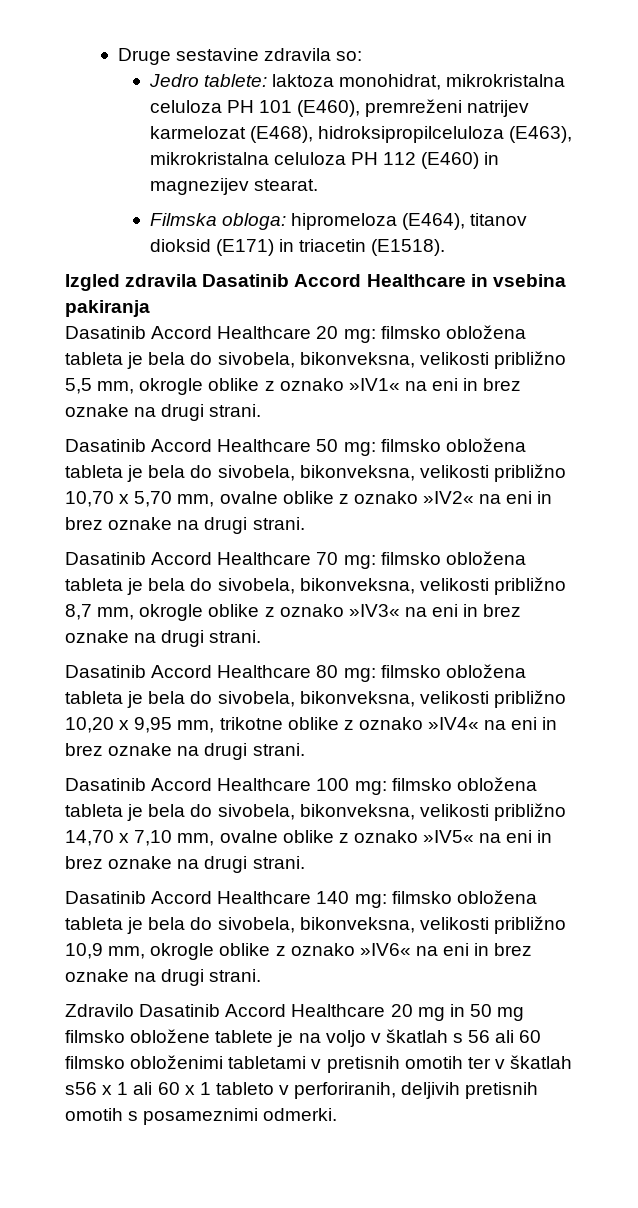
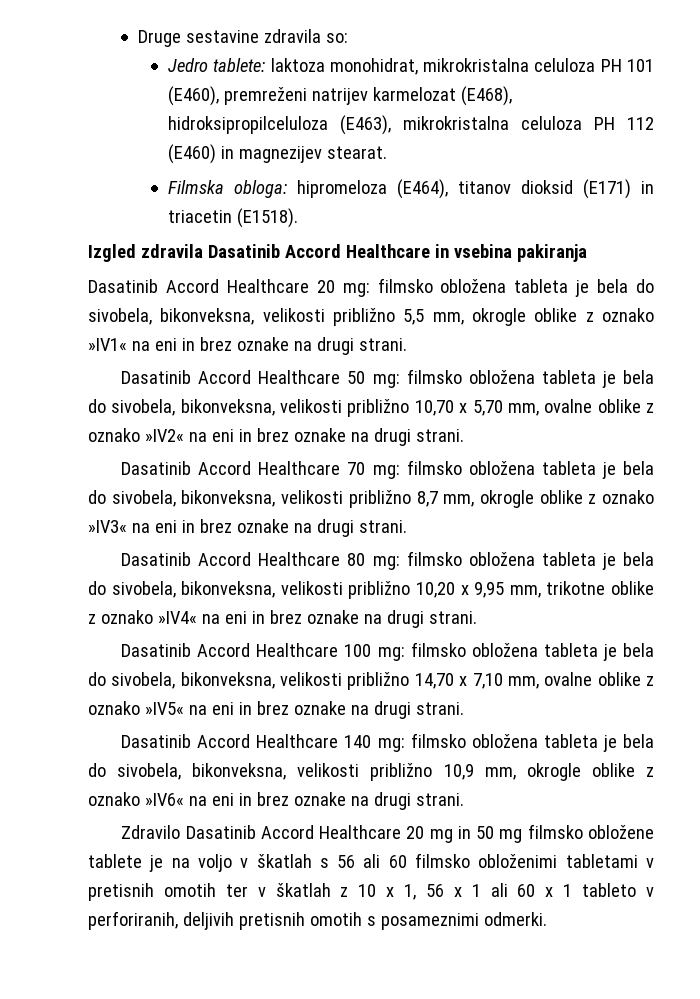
- Zdravilo Dasatinib Accord Healthcare 20 mg in 50 mg filmsko obložene tablete je na voljo v škatlah s 56 ali 60 filmsko obloženimi tabletami v pretisnih omotih ter v škatlah s56 x 1 ali 60 x 1 tableto v perforiranih, deljivih pretisnih omotih s posameznimi odmerki.
+ Zdravilo Dasatinib Accord Healthcare 20 mg in 50 mg filmsko obložene tablete je na voljo v škatlah s 56 ali 60 filmsko obloženimi tabletami v pretisnih omotih ter v škatlah z 10 x 1, 56 x 1 ali 60 x 1 tableto v perforiranih, deljivih pretisnih omotih s posameznimi odmerki.

